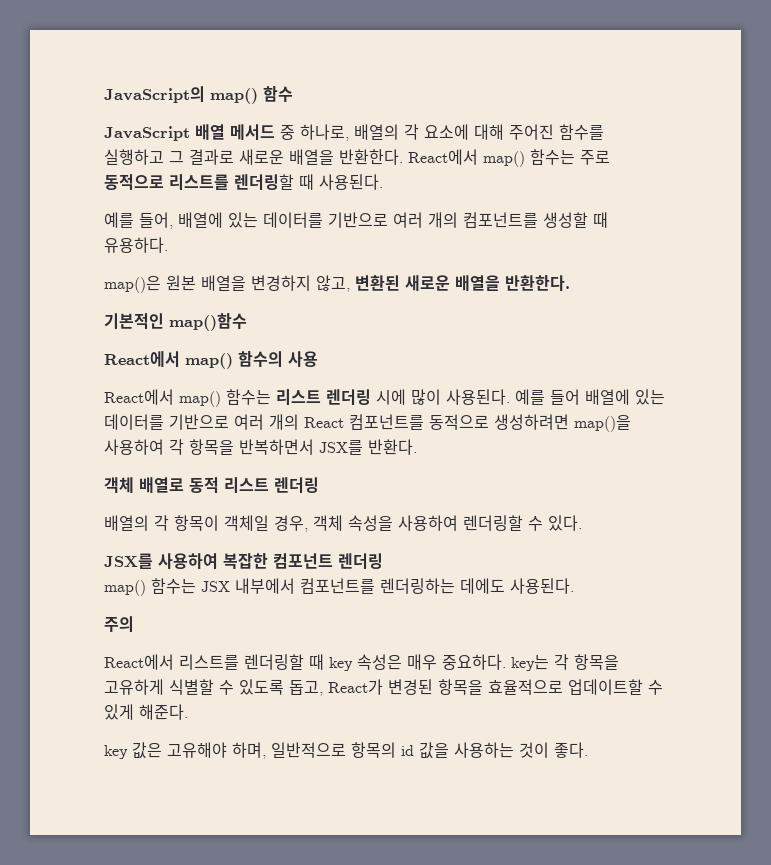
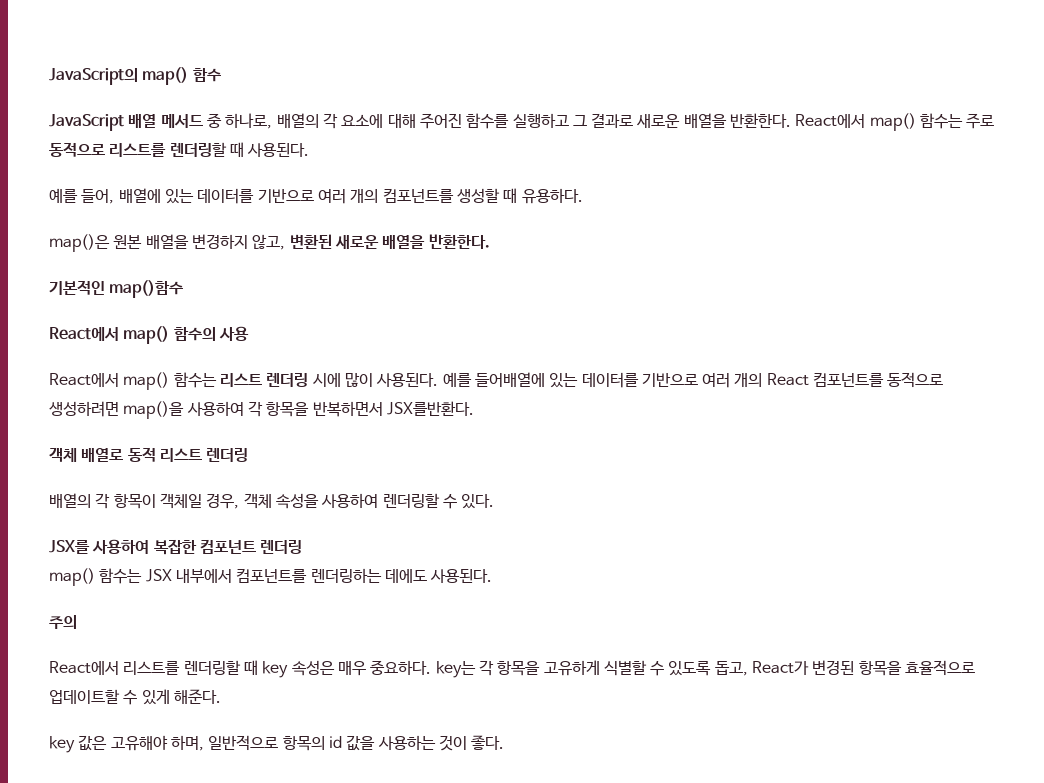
- 예를 들어 배열에 있는 데이터를 기반으로 여러 개의 React 컴포넌트를 동적으로 생성하려면 map()을 사용하여 각 항목을 반복하면서 JSX를 반환다.
+ 예를 들어배열에 있는 데이터를 기반으로 여러 개의 React 컴포넌트를 동적으로 생성하려면 map()을 사용하여 각 항목을 반복하면서 JSX를반환다.

